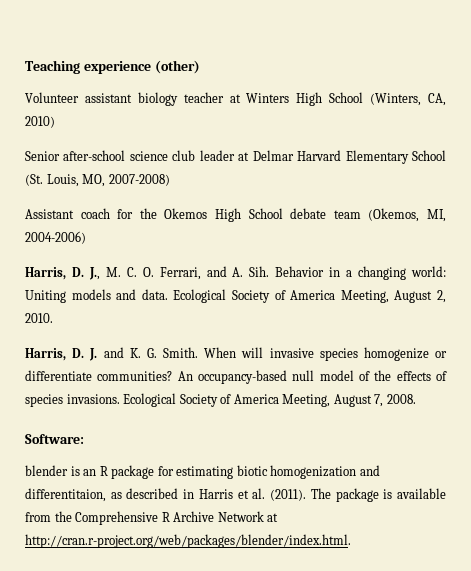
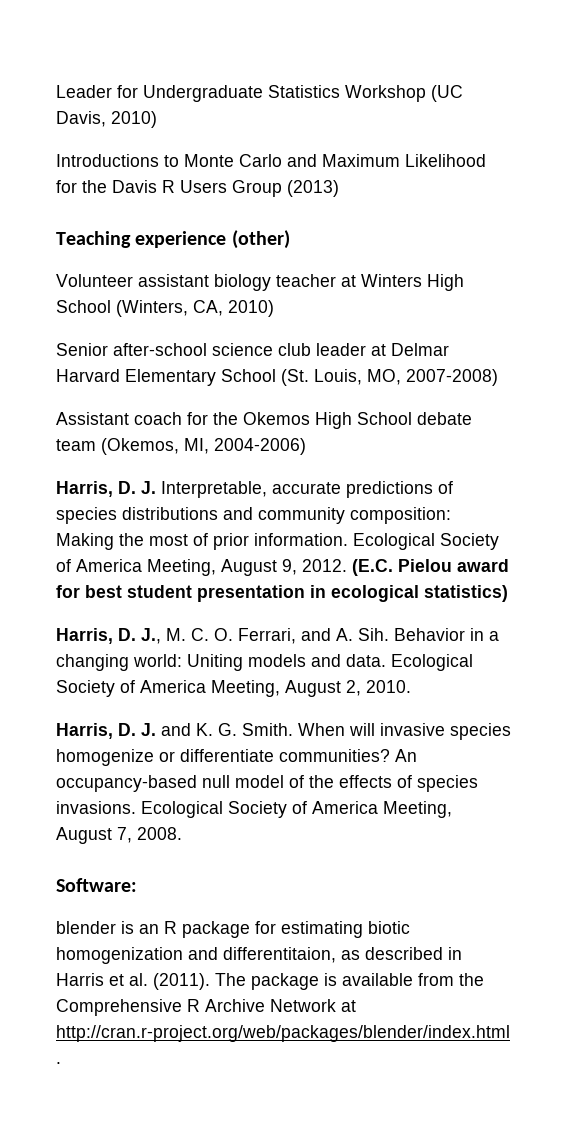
+ Leader for Undergraduate Statistics Workshop (UC Davis, 2010)
+ Introductions to Monte Carlo and Maximum Likelihood for the Davis R Users Group (2013)
+ Harris, D. J. Interpretable, accurate predictions of species distributions and community composition: Making the most of prior information. Ecological Society of America Meeting, August 9, 2012. (E.C. Pielou award for best student presentation in ecological statistics)

